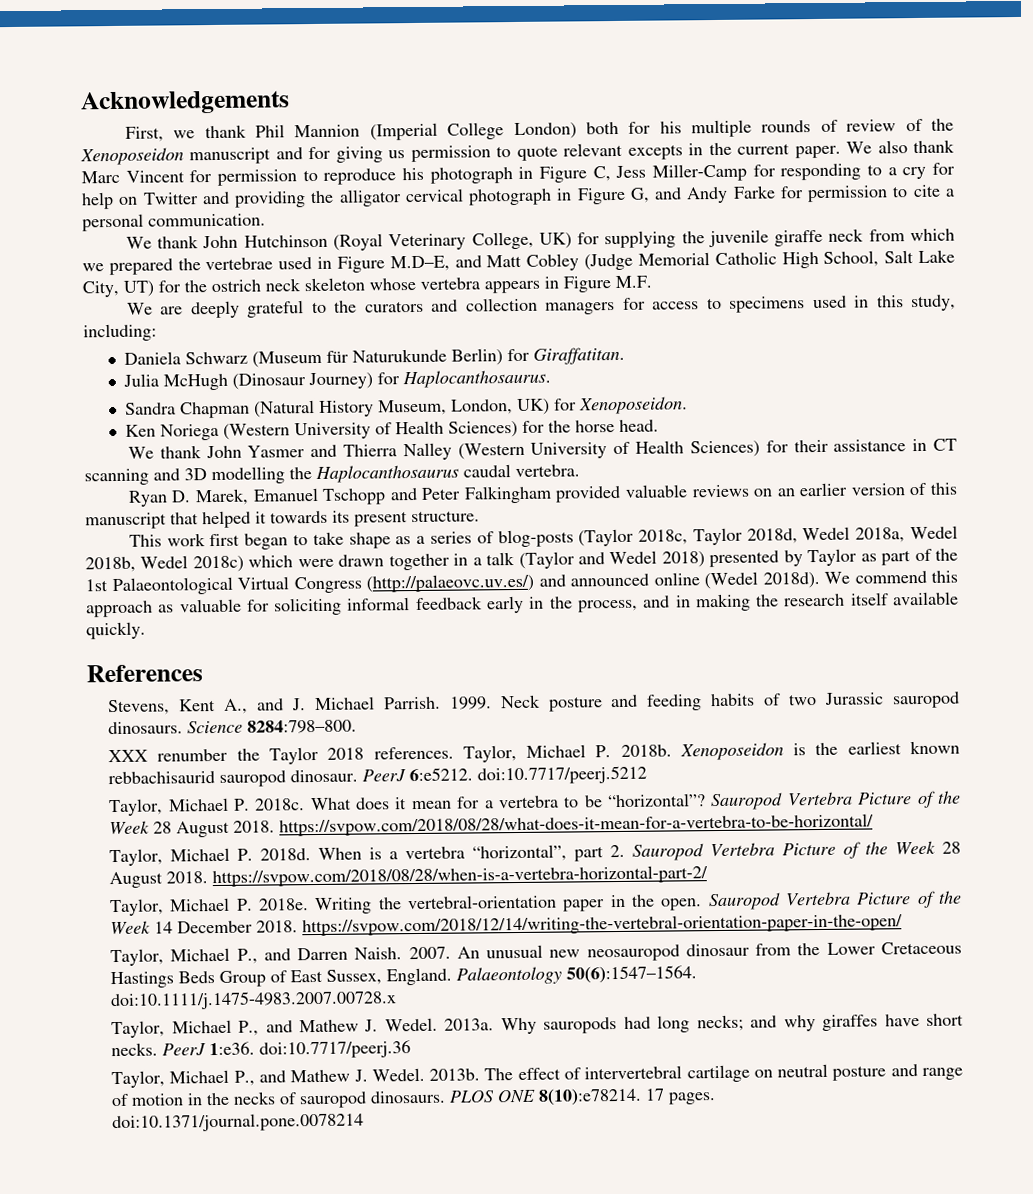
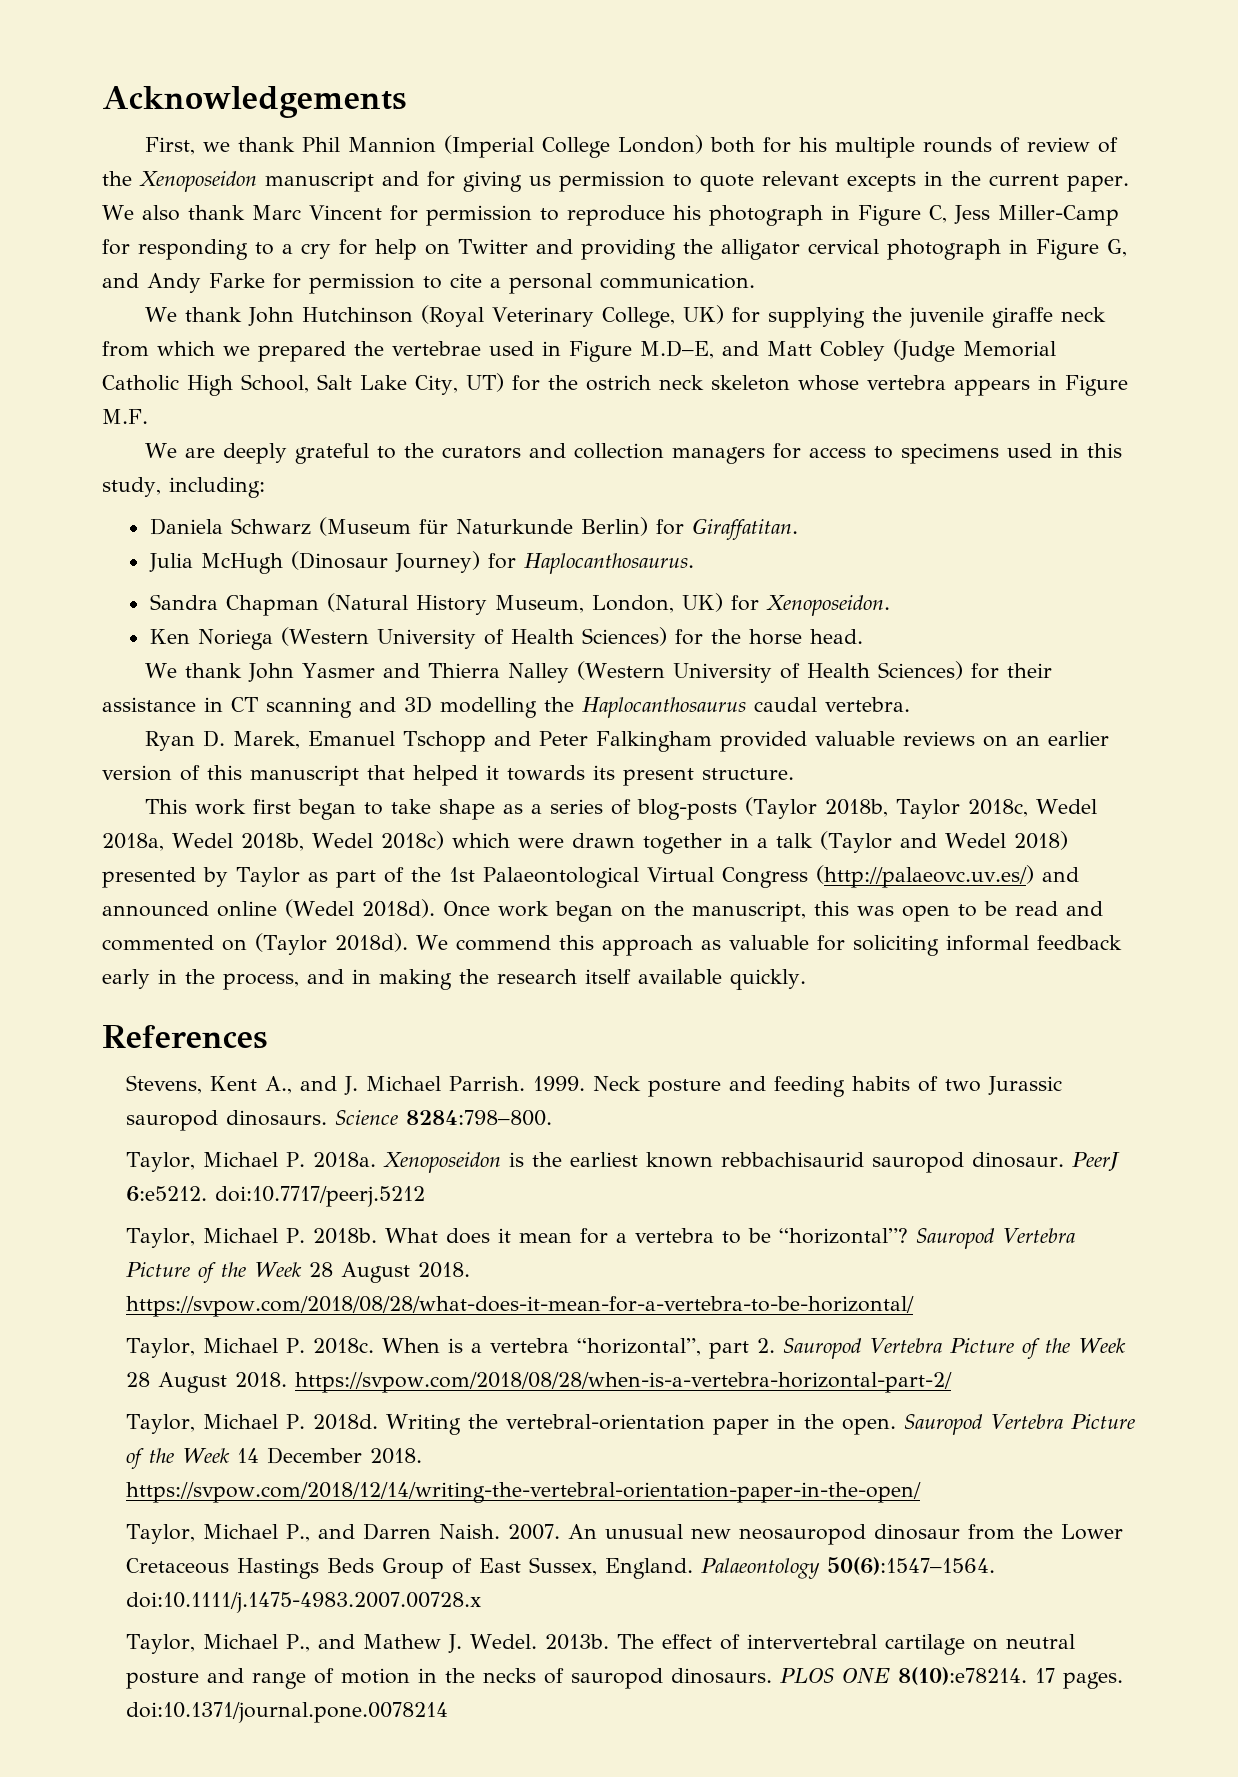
- Daniela Schwarz (Museum für Naturukunde Berlin) for Giraffatitan.
+ Daniela Schwarz (Museum für Naturkunde Berlin) for Giraffatitan.
- This work first began to take shape as a series of blog-posts (Taylor 2018c, Taylor 2018d, Wedel 2018a, Wedel 2018b, Wedel 2018c) which were drawn together in a talk (Taylor and Wedel 2018) presented by Taylor as part of the 1st Palaeontological Virtual Congress (http://palaeovc.uv.es/) and announced online (Wedel 2018d).
+ This work first began to take shape as a series of blog-posts (Taylor 2018b, Taylor 2018c, Wedel 2018a, Wedel 2018b, Wedel 2018c) which were drawn together in a talk (Taylor and Wedel 2018) presented by Taylor as part of the 1st Palaeontological Virtual Congress (http://palaeovc.uv.es/) and announced online (Wedel 2018d).
+ Once work began on the manuscript, this was open to be read and commented on (Taylor 2018d).
- XXX renumber the Taylor 2018 references. Taylor, Michael P. 2018b.
+ Taylor, Michael P. 2018a.
- Taylor, Michael P. 2018c.
+ Taylor, Michael P. 2018b.
- Taylor, Michael P. 2018d.
+ Taylor, Michael P. 2018c.
- Taylor, Michael P. 2018e.
+ Taylor, Michael P. 2018d.
- Taylor, Michael P., and Mathew J. Wedel. 2013a. Why sauropods had long necks; and why giraffes have short necks. PeerJ 1:e36. doi:10.7717/peerj.36

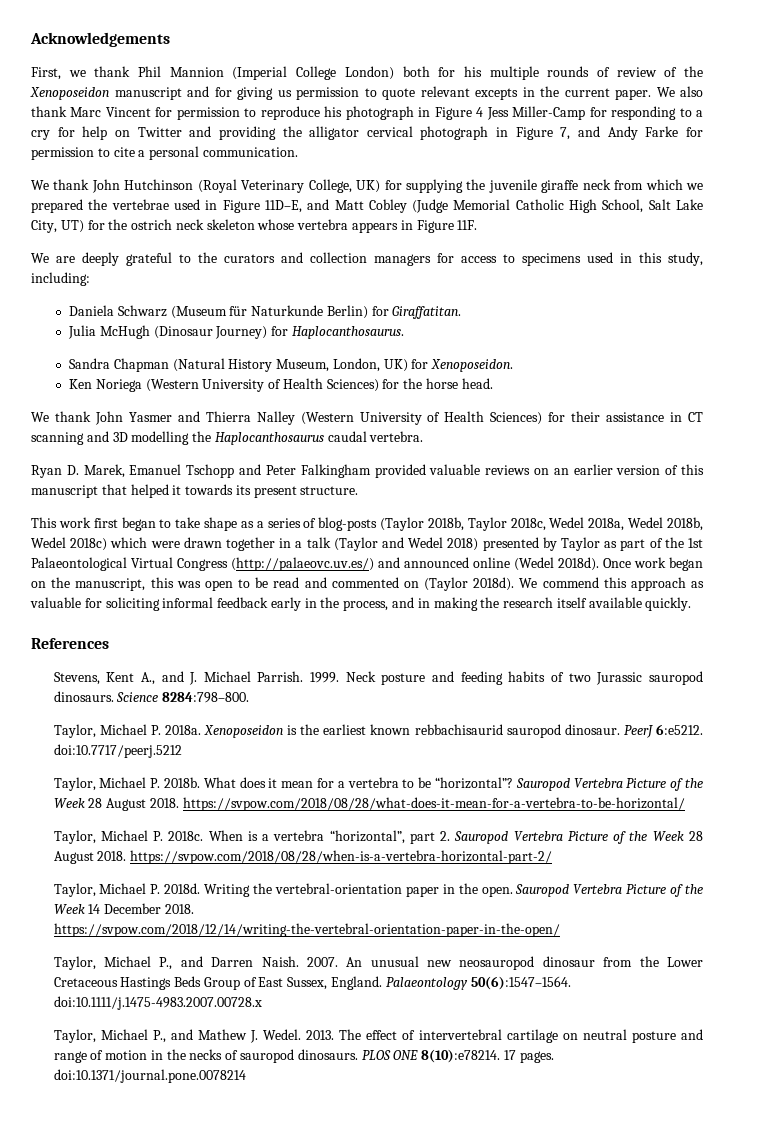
- We also thank Marc Vincent for permission to reproduce his photograph in Figure C, Jess Miller-Camp for responding to a cry for help on Twitter and providing the alligator cervical photograph in Figure G, and Andy Farke for permission to cite a personal communication.
+ We also thank Marc Vincent for permission to reproduce his photograph in Figure 4 Jess Miller-Camp for responding to a cry for help on Twitter and providing the alligator cervical photograph in Figure 7, and Andy Farke for permission to cite a personal communication.
- We thank John Hutchinson (Royal Veterinary College, UK) for supplying the juvenile giraffe neck from which we prepared the vertebrae used in Figure M.D–E, and Matt Cobley (Judge Memorial Catholic High School, Salt Lake City, UT) for the ostrich neck skeleton whose vertebra appears in Figure M.F.
+ We thank John Hutchinson (Royal Veterinary College, UK) for supplying the juvenile giraffe neck from which we prepared the vertebrae used in Figure 11D–E, and Matt Cobley (Judge Memorial Catholic High School, Salt Lake City, UT) for the ostrich neck skeleton whose vertebra appears in Figure 11F.
- 2013b.
+ 2013.

